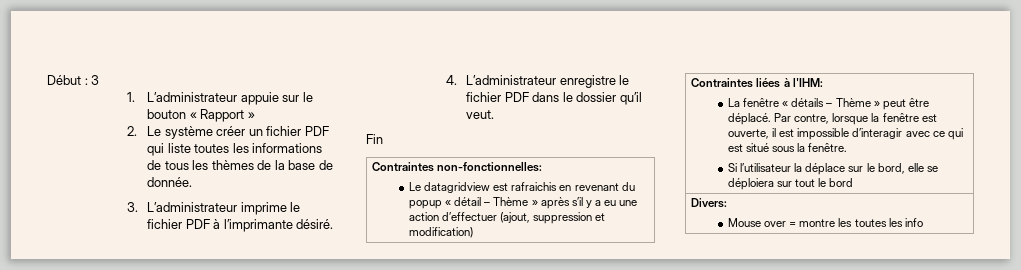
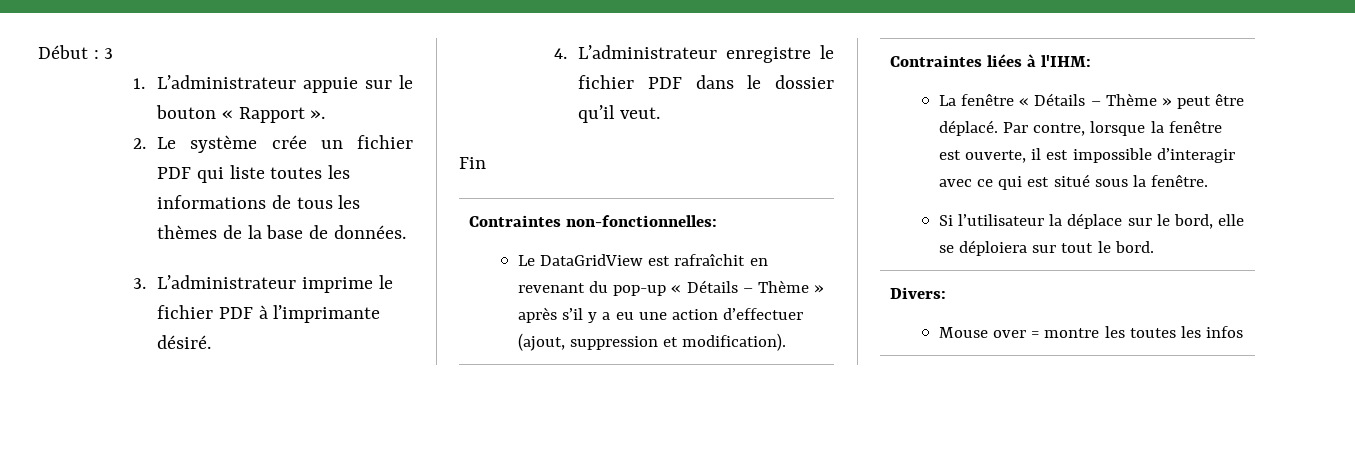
- 1. L’administrateur appuie sur le bouton « Rapport »
+ 1. L’administrateur appuie sur le bouton « Rapport ».
- 2. Le système créer un fichier PDF qui liste toutes les informations de tous les thèmes de la base de donnée.
+ 2. Le système crée un fichier PDF qui liste toutes les informations de tous les thèmes de la base de données.
  Contraintes non-fonctionnelles:
- Le datagridview est rafraichis en revenant du popup « détail – Thème » après s’il y a eu une action d’effectuer (ajout, suppression et modification)
+ Le DataGridView est rafraîchit en revenant du pop-up « Détails – Thème » après s’il y a eu une action d’effectuer (ajout, suppression et modification).
- La fenêtre « détails – Thème » peut être déplacé.
+ La fenêtre « Détails – Thème » peut être déplacé.
- Si l’utilisateur la déplace sur le bord, elle se déploiera sur tout le bord
+ Si l’utilisateur la déplace sur le bord, elle se déploiera sur tout le bord.
  Divers:
- Mouse over = montre les toutes les info
+ Mouse over = montre les toutes les infos

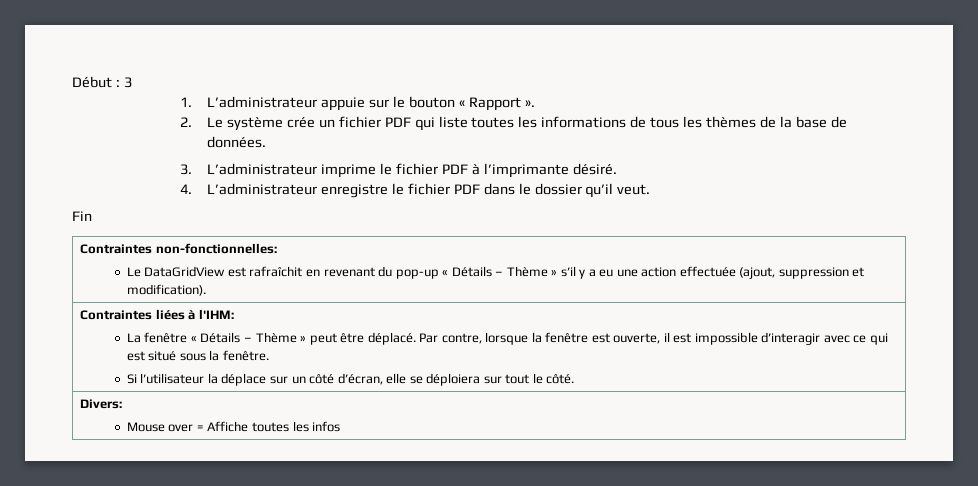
  Contraintes non-fonctionnelles:
- Le DataGridView est rafraîchit en revenant du pop-up « Détails – Thème » après s’il y a eu une action d’effectuer (ajout, suppression et modification).
+ Le DataGridView est rafraîchit en revenant du pop-up « Détails – Thème » s’il y a eu une action effectuée (ajout, suppression et modification).
- Si l’utilisateur la déplace sur le bord, elle se déploiera sur tout le bord.
+ Si l’utilisateur la déplace sur un côté d’écran, elle se déploiera sur tout le côté.
  Divers:
- Mouse over = montre les toutes les infos
+ Mouse over = Affiche toutes les infos

